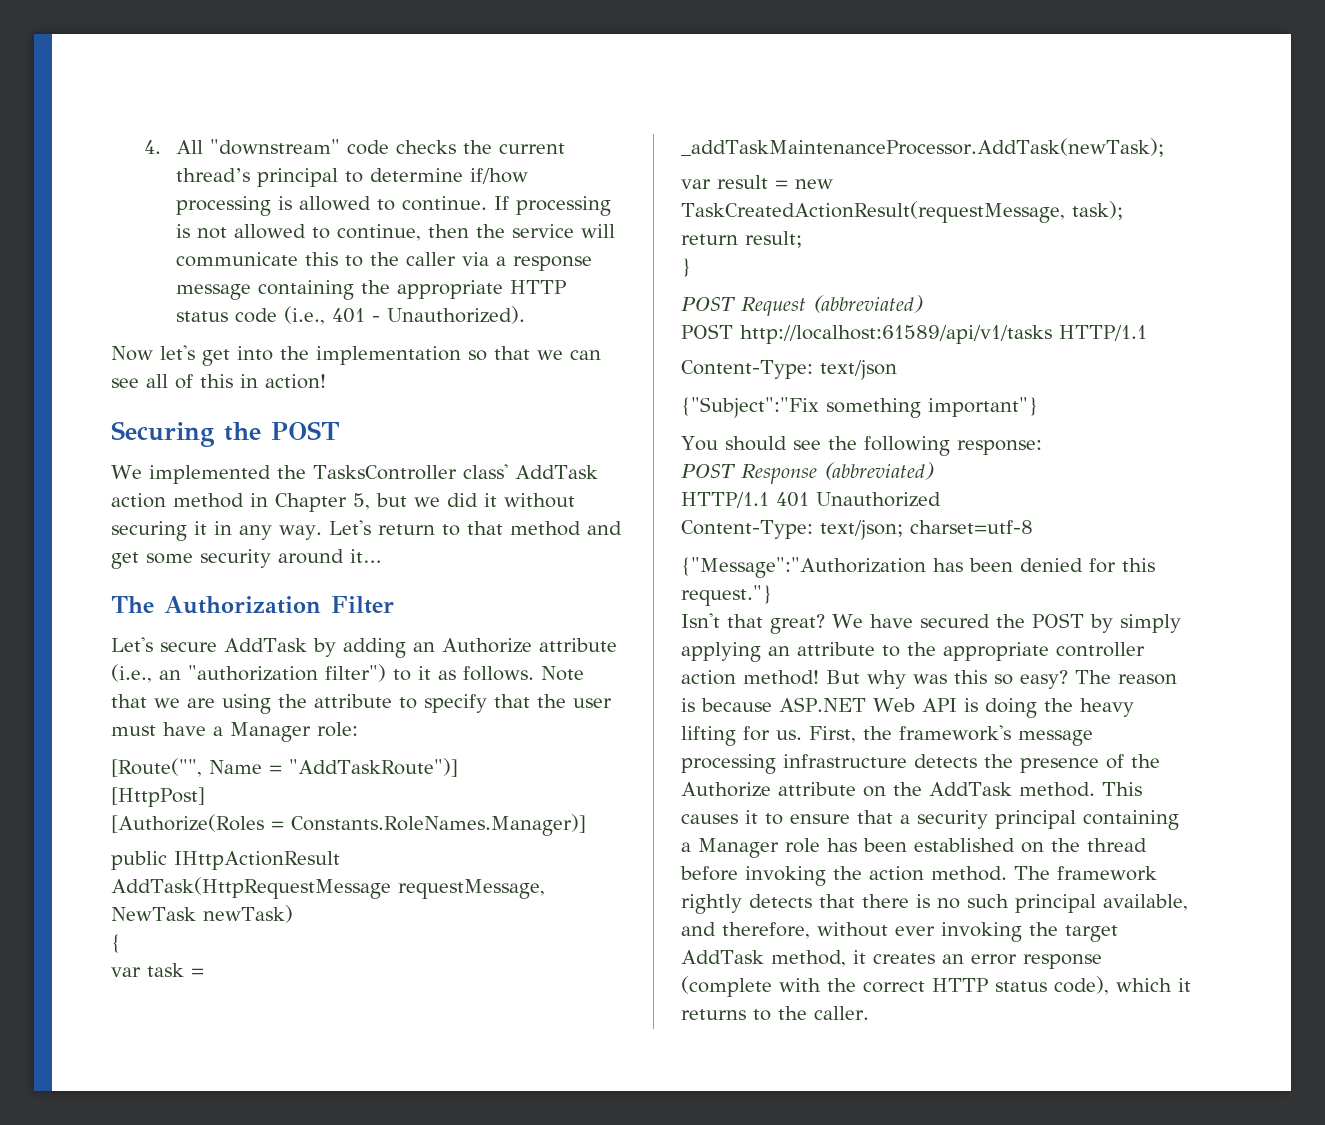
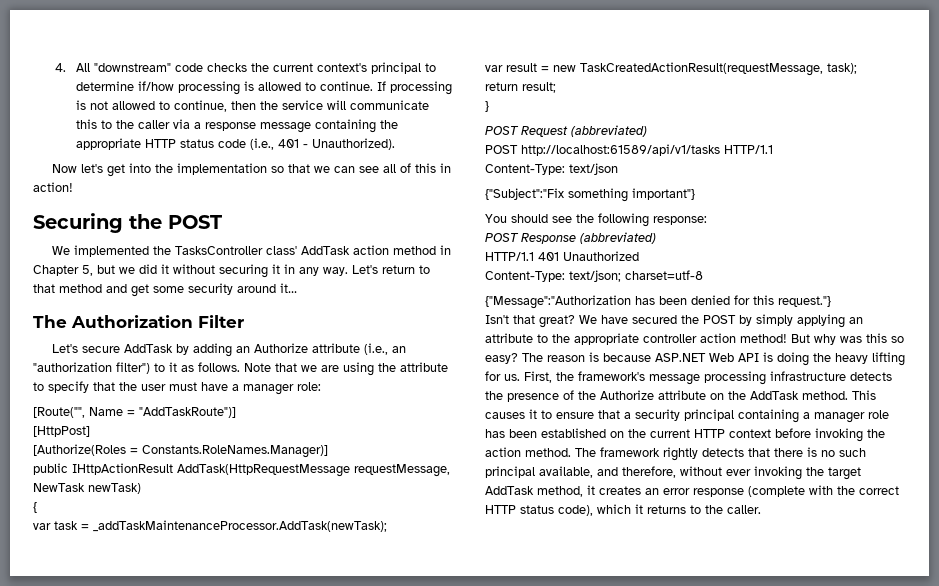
- 4. All "downstream" code checks the current thread’s principal to determine if/how processing is allowed to continue.
+ 4. All "downstream" code checks the current context's principal to determine if/how processing is allowed to continue.
- Note that we are using the attribute to specify that the user must have a Manager role:
+ Note that we are using the attribute to specify that the user must have a manager role:
- This causes it to ensure that a security principal containing a Manager role has been established on the thread before invoking the action method.
+ This causes it to ensure that a security principal containing a manager role has been established on the current HTTP context before invoking the action method.

